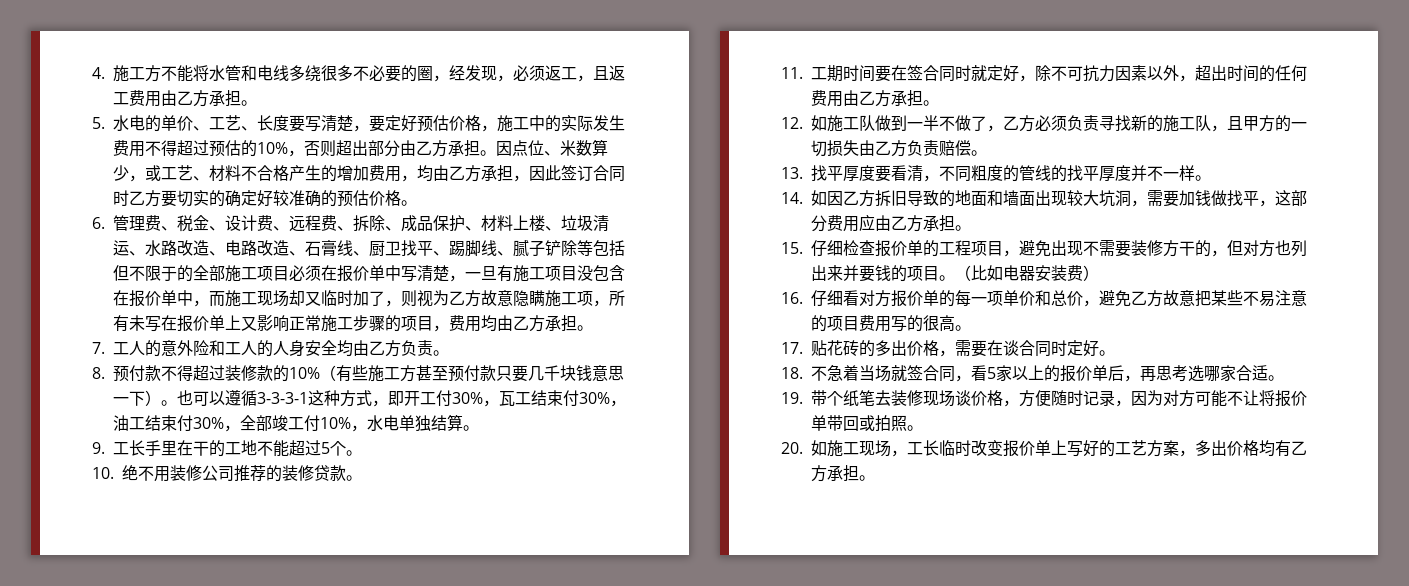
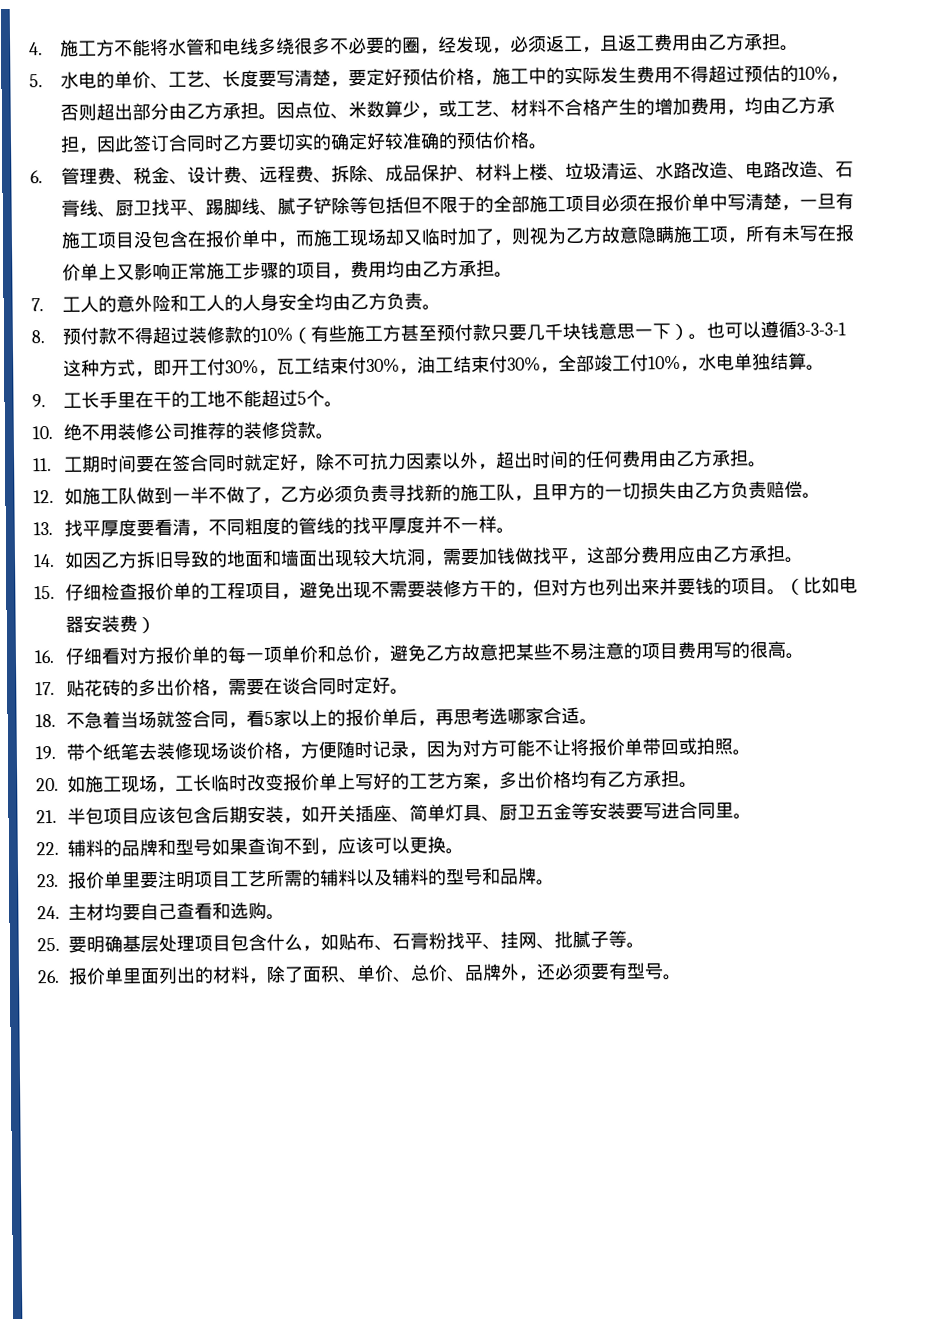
+ 21.半包项目应该包含后期安装，如开关插座、简单灯具、厨卫五金等安装要写进合同里。
+ 22.辅料的品牌和型号如果查询不到，应该可以更换。
+ 23.报价单里要注明项目工艺所需的辅料以及辅料的型号和品牌。
+ 24.主材均要自己查看和选购。
+ 25.要明确基层处理项目包含什么，如贴布、石膏粉找平、挂网、批腻子等。
+ 26.报价单里面列出的材料，除了面积、单价、总价、品牌外，还必须要有型号。

